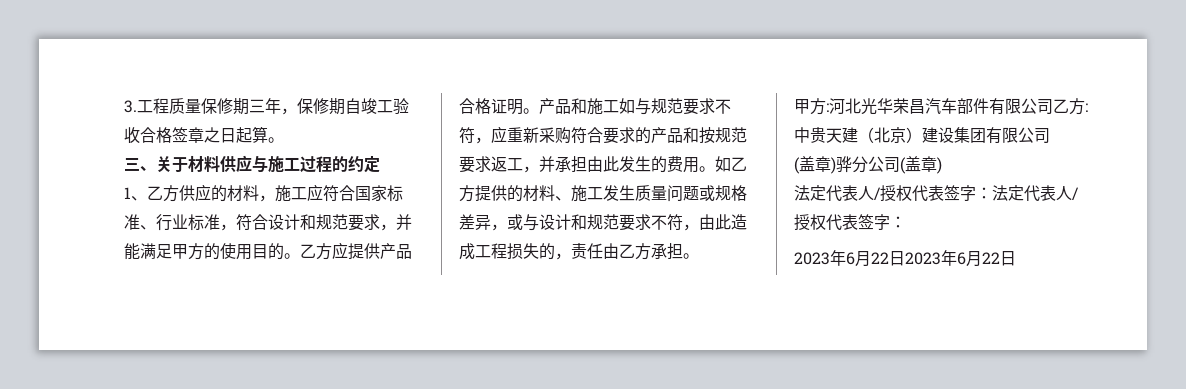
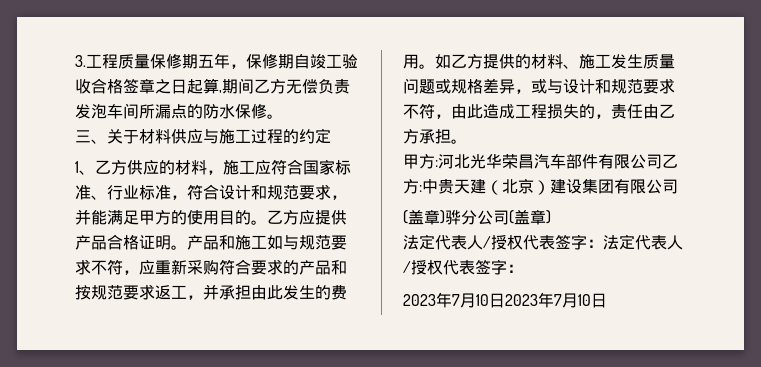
- 3.工程质量保修期三年，保修期自竣工验收合格签章之日起算。
+ 3.工程质量保修期五年，保修期自竣工验收合格签章之日起算,期间乙方无偿负责发泡车间所漏点的防水保修。
- 2023年6月22日2023年6月22日
+ 2023年7月10日2023年7月10日

